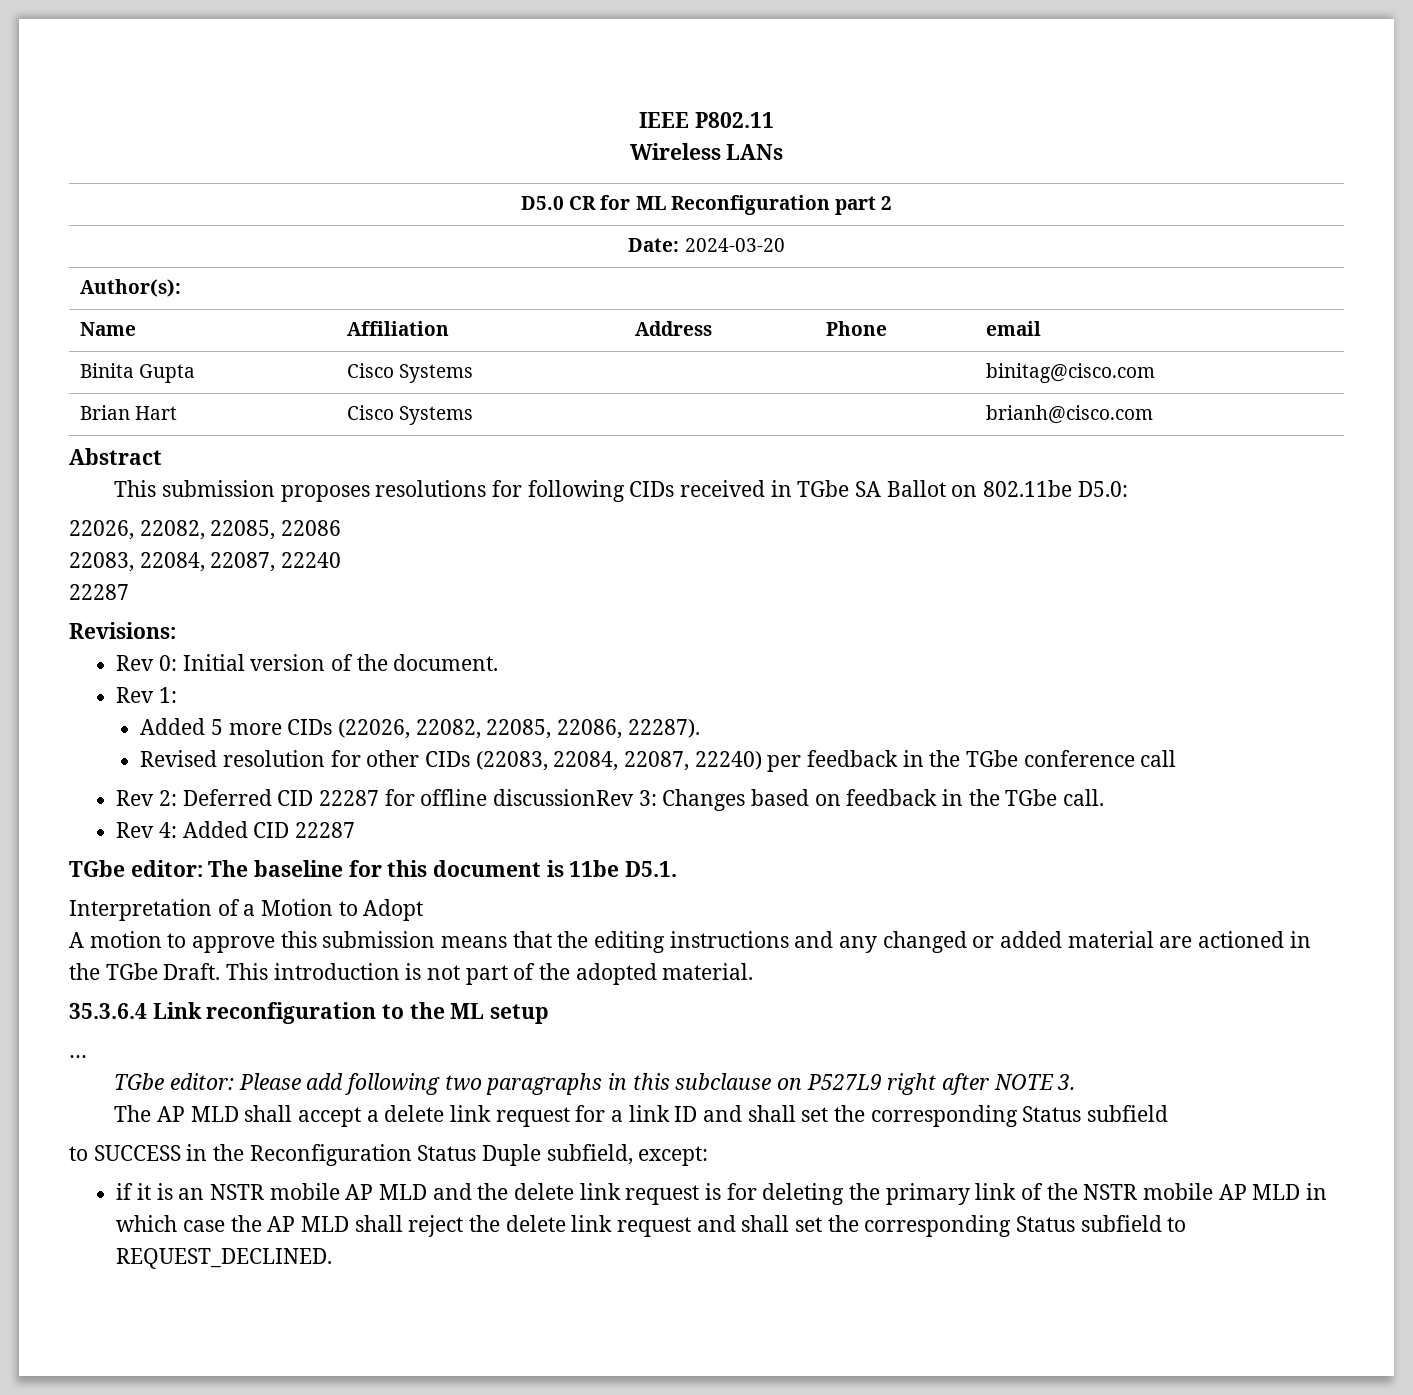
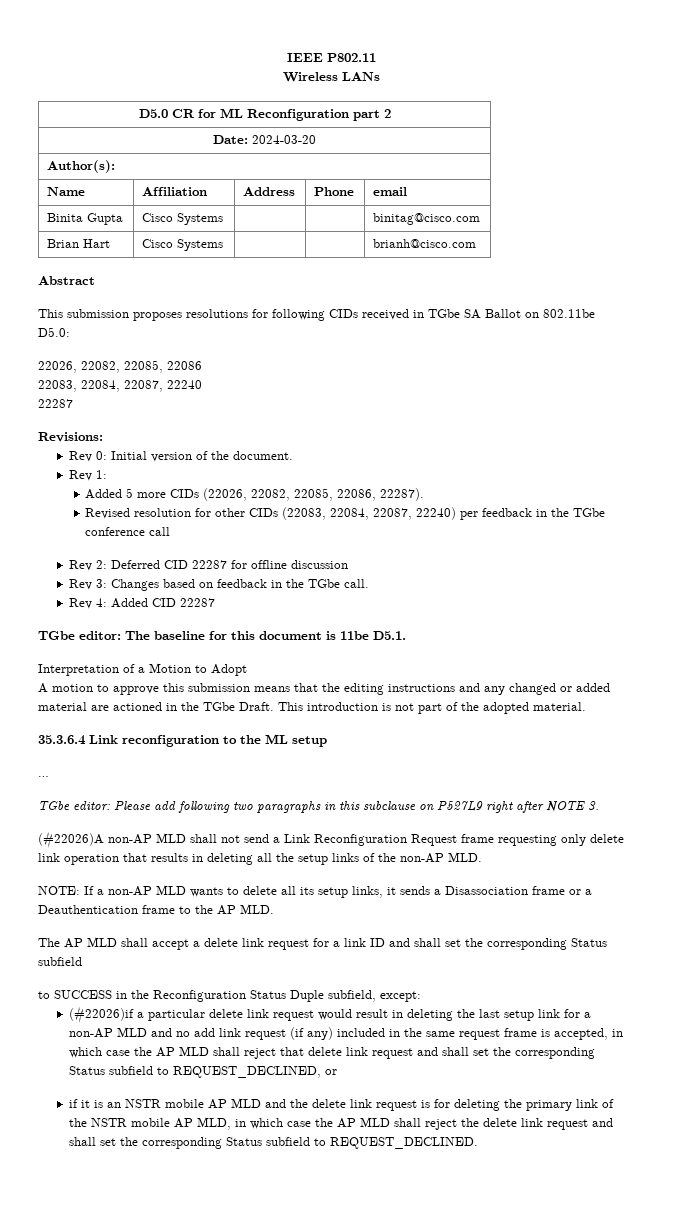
- Rev 2: Deferred CID 22287 for offline discussionRev 3: Changes based on feedback in the TGbe call.
+ Rev 2: Deferred CID 22287 for offline discussion
+ Rev 3: Changes based on feedback in the TGbe call.
+ (#22026)A non-AP MLD shall not send a Link Reconfiguration Request frame requesting only delete link operation that results in deleting all the setup links of the non-AP MLD.
+ NOTE: If a non-AP MLD wants to delete all its setup links, it sends a Disassociation frame or a Deauthentication frame to the AP MLD.
+ (#22026)if a particular delete link request would result in deleting the last setup link for a non-AP MLD and no add link request (if any) included in the same request frame is accepted, in which case the AP MLD shall reject that delete link request and shall set the corresponding Status subfield to REQUEST_DECLINED, or
- if it is an NSTR mobile AP MLD and the delete link request is for deleting the primary link of the NSTR mobile AP MLD in which case the AP MLD shall reject the delete link request and shall set the corresponding Status subfield to REQUEST_DECLINED.
+ if it is an NSTR mobile AP MLD and the delete link request is for deleting the primary link of the NSTR mobile AP MLD, in which case the AP MLD shall reject the delete link request and shall set the corresponding Status subfield to REQUEST_DECLINED.

